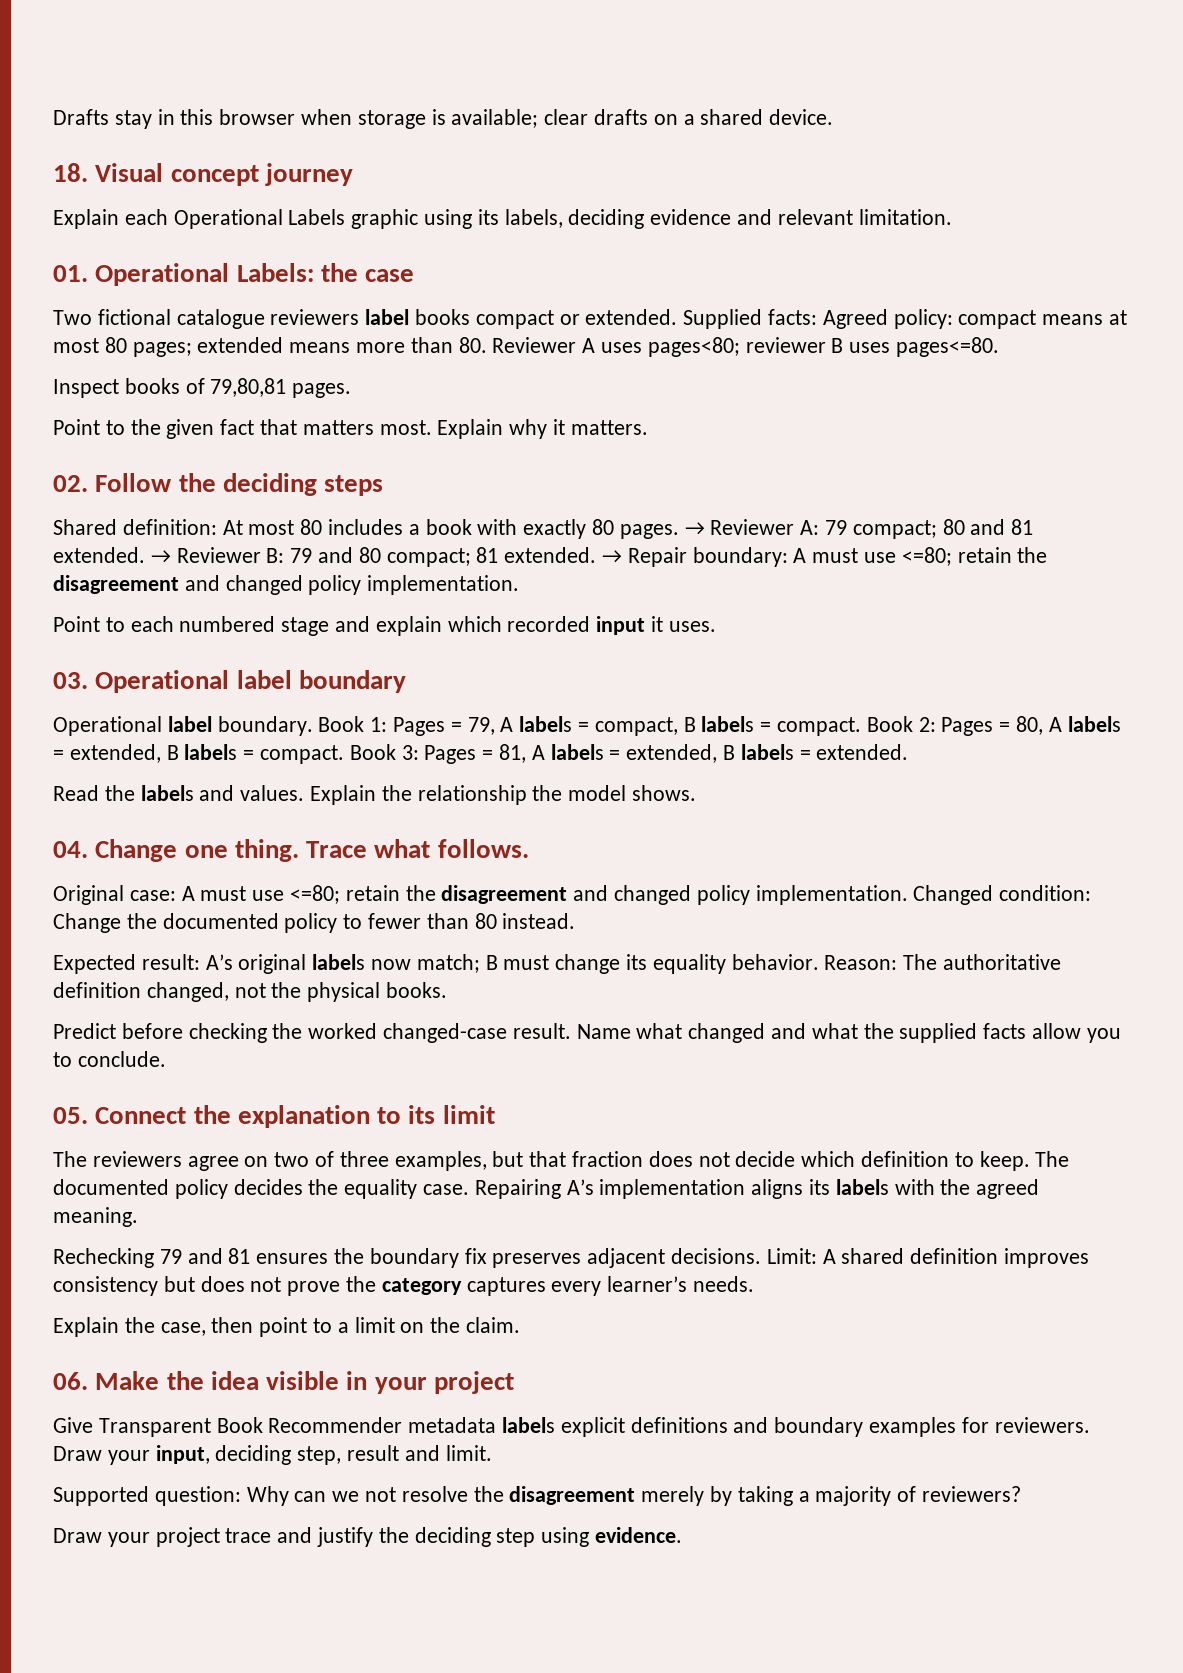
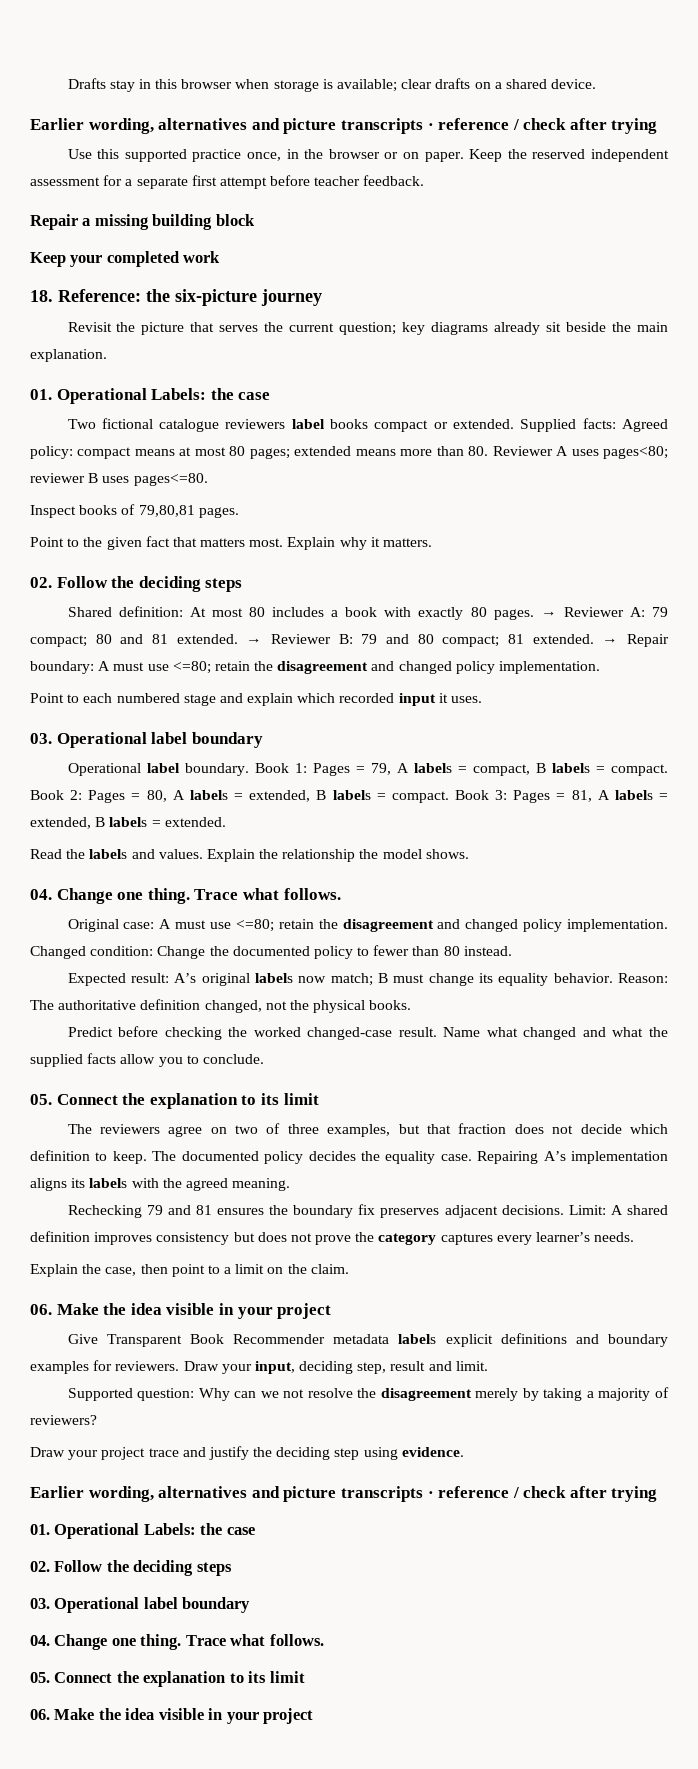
  Drafts stay in this browser when storage is available; clear drafts on a shared device.
- 18. Visual concept journey
- Explain each Operational Labels graphic using its labels, deciding evidence and relevant limitation.
+ Earlier wording, alternatives and picture transcripts · reference / check after trying
+ Use this supported practice once, in the browser or on paper. Keep the reserved independent assessment for a separate first attempt before teacher feedback.
+ Repair a missing building block
+ Keep your completed work
+ 18. Reference: the six-picture journey
+ Revisit the picture that serves the current question; key diagrams already sit beside the main explanation.
  Draw your project trace and justify the deciding step using evidence.
+ Earlier wording, alternatives and picture transcripts · reference / check after trying
+ 01. Operational Labels: the case
+ 02. Follow the deciding steps
+ 03. Operational label boundary
+ 04. Change one thing. Trace what follows.
+ 05. Connect the explanation to its limit
+ 06. Make the idea visible in your project

